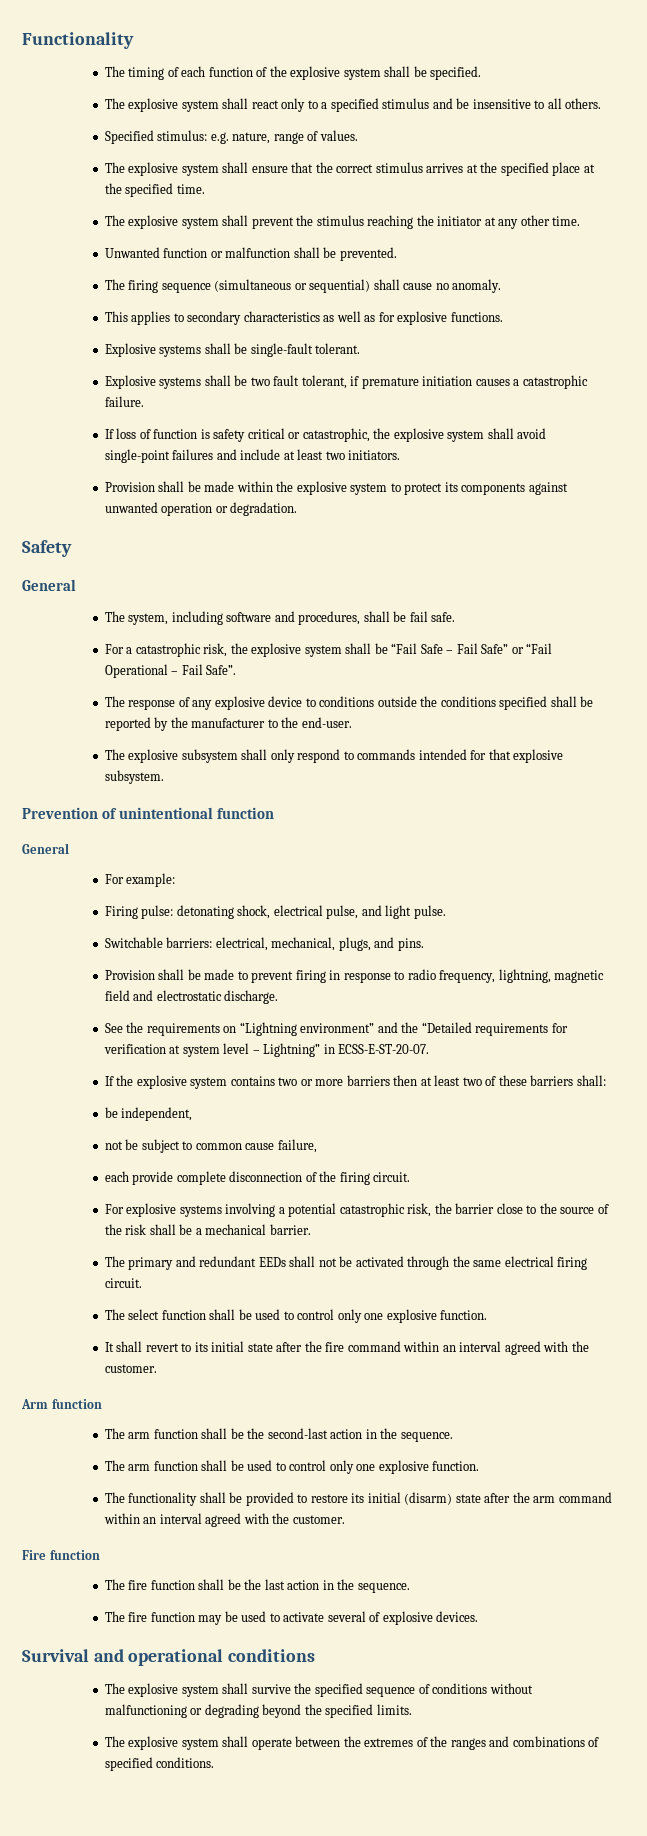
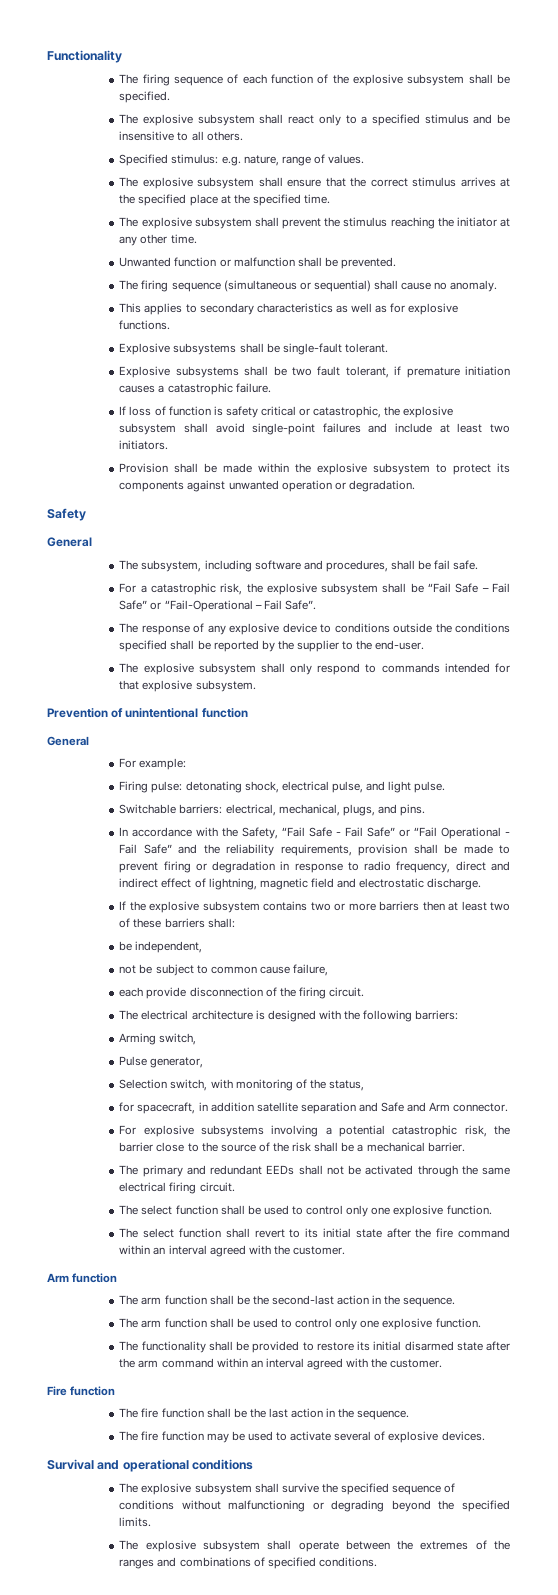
- The timing of each function of the explosive system shall be specified.
+ The firing sequence of each function of the explosive subsystem shall be specified.
- The explosive system shall react only to a specified stimulus and be insensitive to all others.
+ The explosive subsystem shall react only to a specified stimulus and be insensitive to all others.
- The explosive system shall ensure that the correct stimulus arrives at the specified place at the specified time.
+ The explosive subsystem shall ensure that the correct stimulus arrives at the specified place at the specified time.
- The explosive system shall prevent the stimulus reaching the initiator at any other time.
+ The explosive subsystem shall prevent the stimulus reaching the initiator at any other time.
- Explosive systems shall be single-fault tolerant.
+ Explosive subsystems shall be single-fault tolerant.
- Explosive systems shall be two fault tolerant, if premature initiation causes a catastrophic failure.
+ Explosive subsystems shall be two fault tolerant, if premature initiation causes a catastrophic failure.
- If loss of function is safety critical or catastrophic, the explosive system shall avoid single-point failures and include at least two initiators.
+ If loss of function is safety critical or catastrophic, the explosive subsystem shall avoid single-point failures and include at least two initiators.
- Provision shall be made within the explosive system to protect its components against unwanted operation or degradation.
+ Provision shall be made within the explosive subsystem to protect its components against unwanted operation or degradation.
- The system, including software and procedures, shall be fail safe.
+ The subsystem, including software and procedures, shall be fail safe.
- For a catastrophic risk, the explosive system shall be “Fail Safe – Fail Safe” or “Fail Operational – Fail Safe”.
+ For a catastrophic risk, the explosive subsystem shall be “Fail Safe – Fail Safe” or “Fail-Operational – Fail Safe”.
- The response of any explosive device to conditions outside the conditions specified shall be reported by the manufacturer to the end-user.
+ The response of any explosive device to conditions outside the conditions specified shall be reported by the supplier to the end-user.
- Provision shall be made to prevent firing in response to radio frequency, lightning, magnetic field and electrostatic discharge.
+ In accordance with the Safety, “Fail Safe - Fail Safe” or “Fail Operational - Fail Safe” and the reliability requirements, provision shall be made to prevent firing or degradation in response to radio frequency, direct and indirect effect of lightning, magnetic field and electrostatic discharge.
- See the requirements on “Lightning environment” and the “Detailed requirements for verification at system level – Lightning” in ECSS-E-ST-20-07.
- If the explosive system contains two or more barriers then at least two of these barriers shall:
+ If the explosive subsystem contains two or more barriers then at least two of these barriers shall:
- each provide complete disconnection of the firing circuit.
+ each provide disconnection of the firing circuit.
+ The electrical architecture is designed with the following barriers:
+ Arming switch,
+ Pulse generator,
+ Selection switch, with monitoring of the status,
+ for spacecraft, in addition satellite separation and Safe and Arm connector.
- For explosive systems involving a potential catastrophic risk, the barrier close to the source of the risk shall be a mechanical barrier.
+ For explosive subsystems involving a potential catastrophic risk, the barrier close to the source of the risk shall be a mechanical barrier.
- It shall revert to its initial state after the fire command within an interval agreed with the customer.
+ The select function shall revert to its initial state after the fire command within an interval agreed with the customer.
- The functionality shall be provided to restore its initial (disarm) state after the arm command within an interval agreed with the customer.
+ The functionality shall be provided to restore its initial disarmed state after the arm command within an interval agreed with the customer.
- The explosive system shall survive the specified sequence of conditions without malfunctioning or degrading beyond the specified limits.
+ The explosive subsystem shall survive the specified sequence of conditions without malfunctioning or degrading beyond the specified limits.
- The explosive system shall operate between the extremes of the ranges and combinations of specified conditions.
+ The explosive subsystem shall operate between the extremes of the ranges and combinations of specified conditions.

